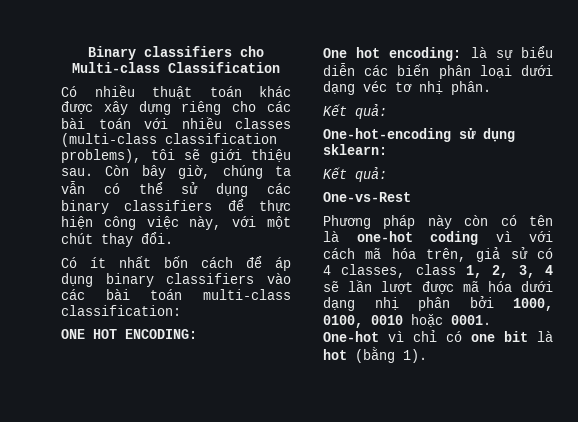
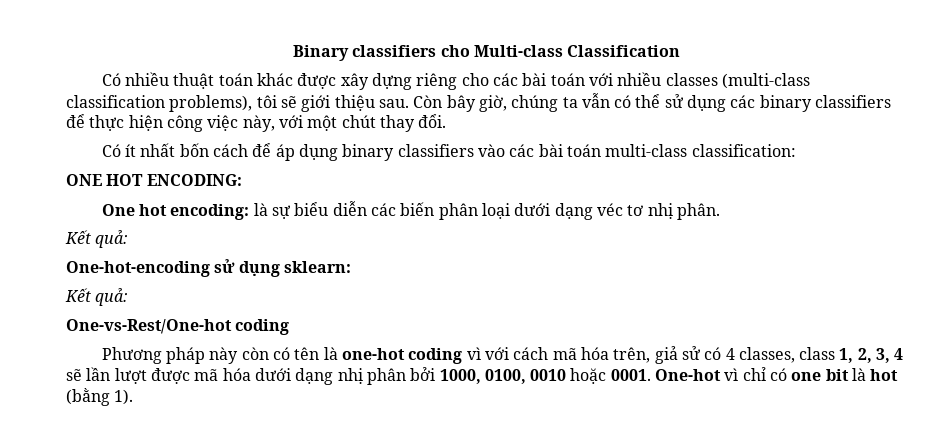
- One-vs-Rest
+ One-vs-Rest/One-hot coding

